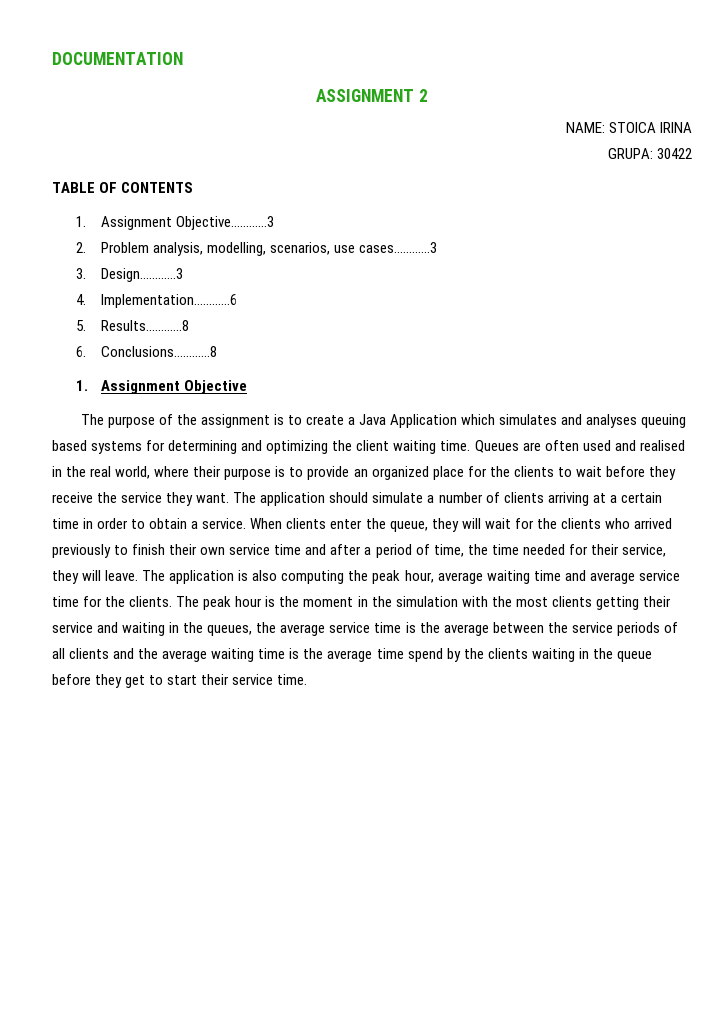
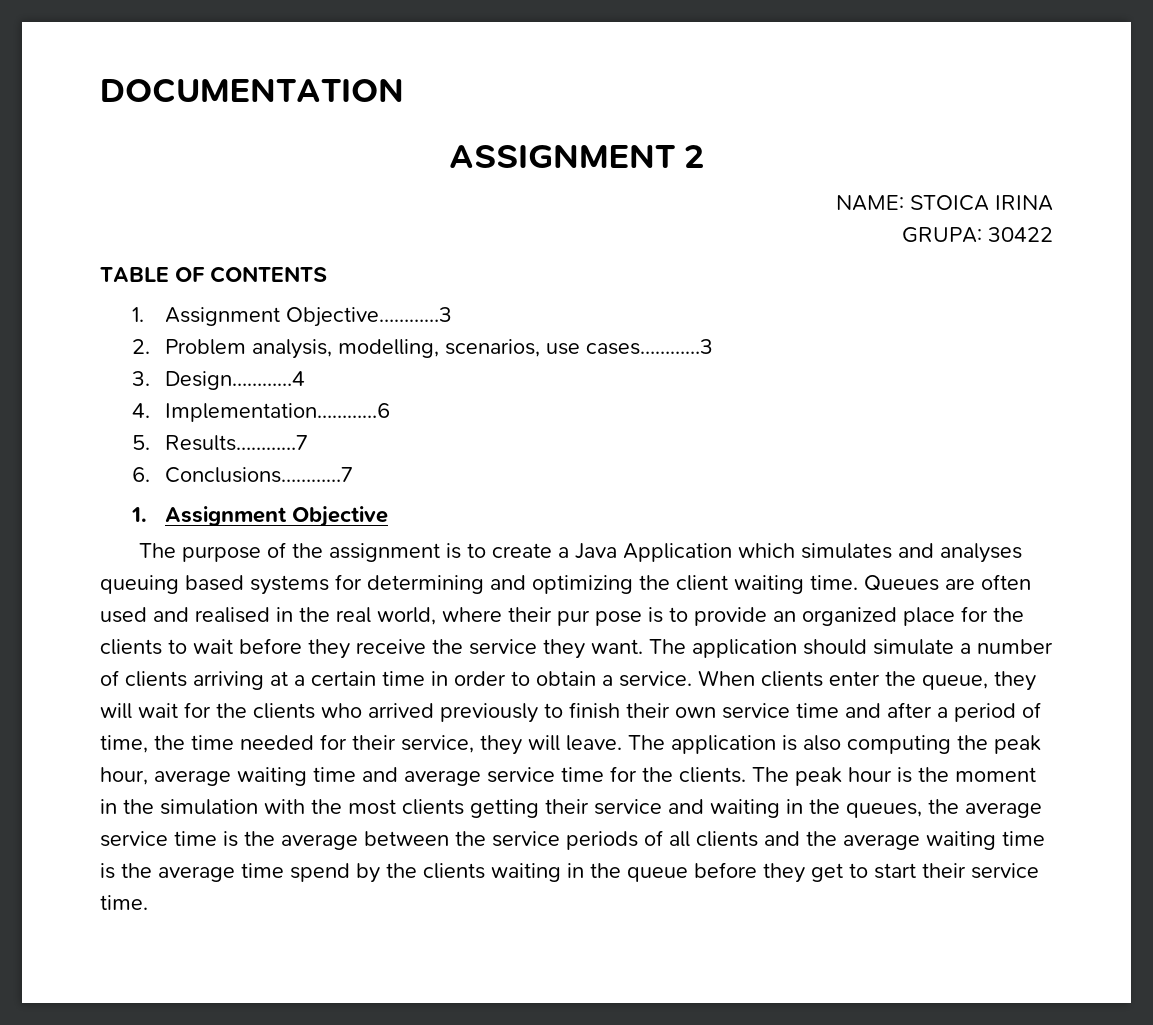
- 3. Design…………3
+ 3. Design…………4
- 5. Results…………8
+ 5. Results…………7
- 6. Conclusions…………8
+ 6. Conclusions…………7
- Queues are often used and realised in the real world, where their purpose is to provide an organized place for the clients to wait before they receive the service they want.
+ Queues are often used and realised in the real world, where their pur pose is to provide an organized place for the clients to wait before they receive the service they want.

